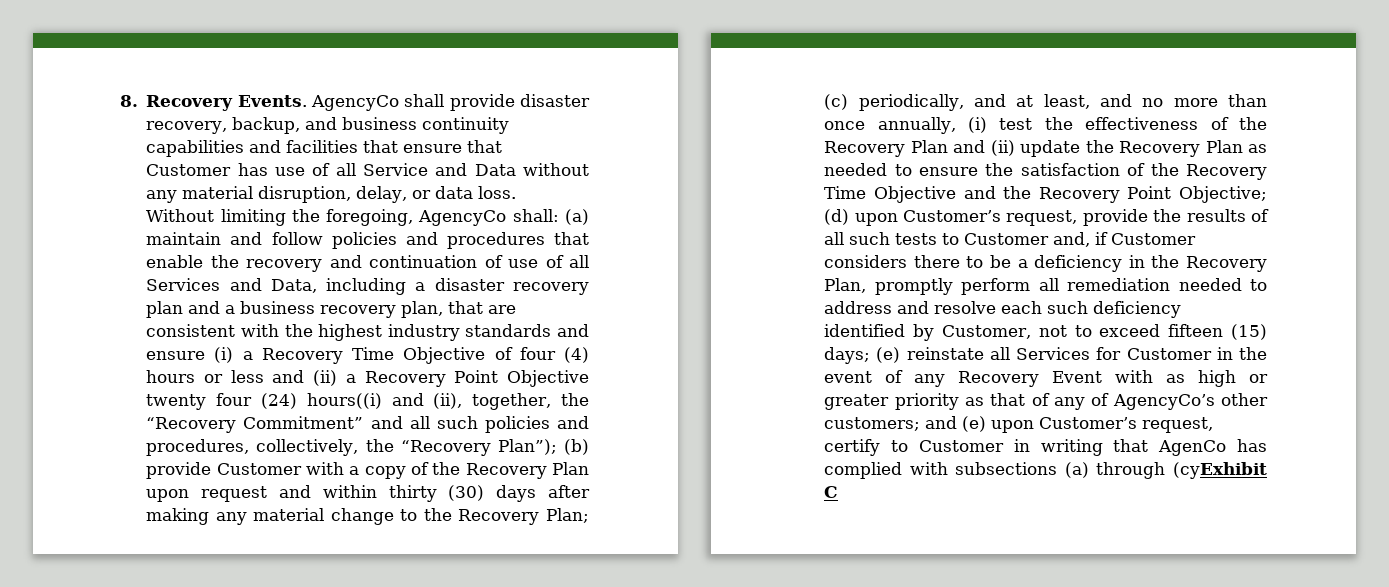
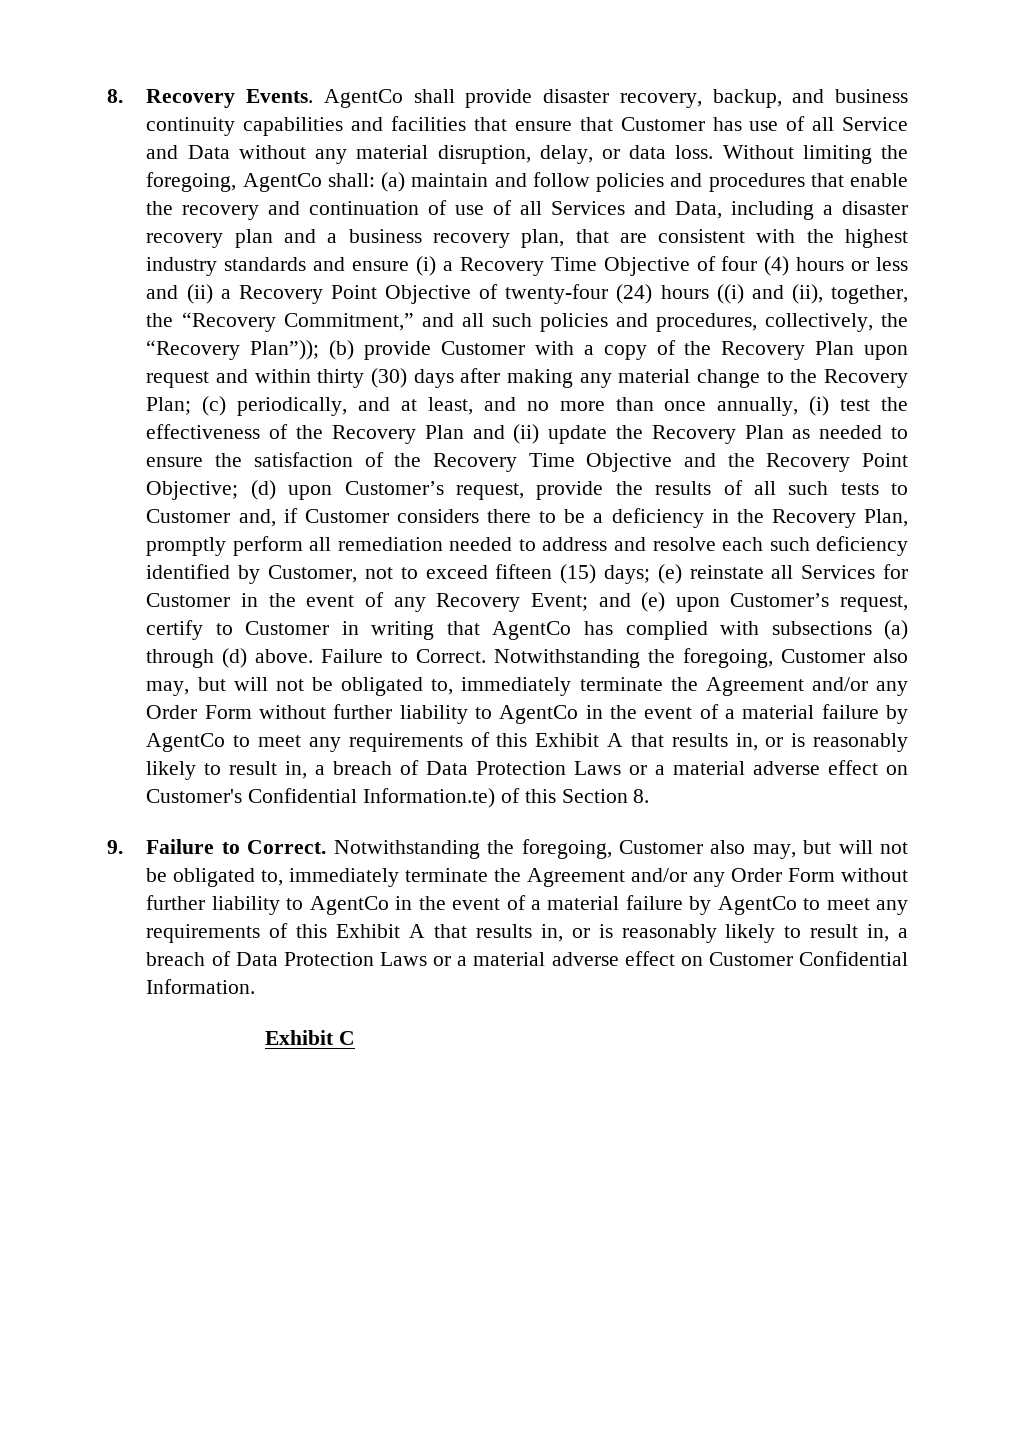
- AgencyCo shall provide disaster recovery, backup, and business continuity capabilities and facilities that ensure that Customer has use of all Service and Data without any material disruption, delay, or data loss.
+ AgentCo shall provide disaster recovery, backup, and business continuity capabilities and facilities that ensure that Customer has use of all Service and Data without any material disruption, delay, or data loss.
- Without limiting the foregoing, AgencyCo shall:
+ Without limiting the foregoing, AgentCo shall:
- (a) maintain and follow policies and procedures that enable the recovery and continuation of use of all Services and Data, including a disaster recovery plan and a business recovery plan, that are consistent with the highest industry standards and ensure (i) a Recovery Time Objective of four (4) hours or less and (ii) a Recovery Point Objective twenty four (24) hours((i) and (ii), together, the “Recovery Commitment” and all such policies and procedures, collectively, the “Recovery Plan”);
+ (a) maintain and follow policies and procedures that enable the recovery and continuation of use of all Services and Data, including a disaster recovery plan and a business recovery plan, that are consistent with the highest industry standards and ensure (i) a Recovery Time Objective of four (4) hours or less and (ii) a Recovery Point Objective of twenty-four (24) hours ((i) and (ii), together, the “Recovery Commitment,” and all such policies and procedures, collectively, the “Recovery Plan”));
- (e) reinstate all Services for Customer in the event of any Recovery Event with as high or greater priority as that of any of AgencyCo’s other customers;
+ (e) reinstate all Services for Customer in the event of any Recovery Event;
- and (e) upon Customer’s request, certify to Customer in writing that AgenCo has complied with subsections (a) through (cyExhibit C
+ and (e) upon Customer’s request, certify to Customer in writing that AgentCo has complied with subsections (a) through (d) above. Failure to Correct. Notwithstanding the foregoing, Customer also may, but will not be obligated to, immediately terminate the Agreement and/or any Order Form without further liability to AgentCo in the event of a material failure by AgentCo to meet any requirements of this Exhibit A that results in, or is reasonably likely to result in, a breach of Data Protection Laws or a material adverse effect on Customer's Confidential Information.te) of this Section 8.
+ 9. Failure to Correct. Notwithstanding the foregoing, Customer also may, but will not be obligated to, immediately terminate the Agreement and/or any Order Form without further liability to AgentCo in the event of a material failure by AgentCo to meet any requirements of this Exhibit A that results in, or is reasonably likely to result in, a breach of Data Protection Laws or a material adverse effect on Customer Confidential Information.
+ Exhibit C

